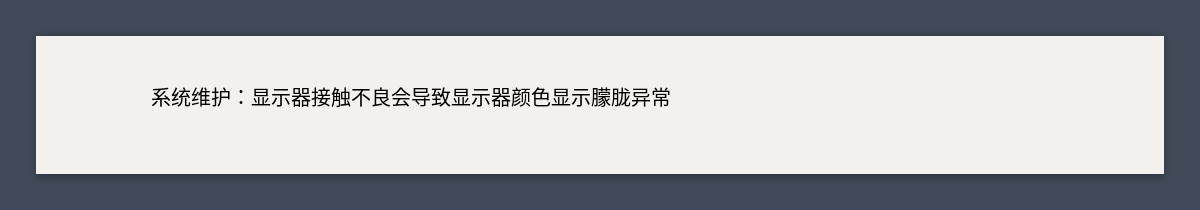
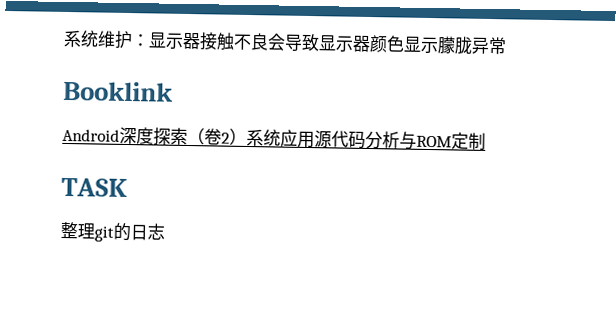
+ Booklink
+ Android深度探索（卷2）系统应用源代码分析与ROM定制
+ TASK
+ 整理git的日志

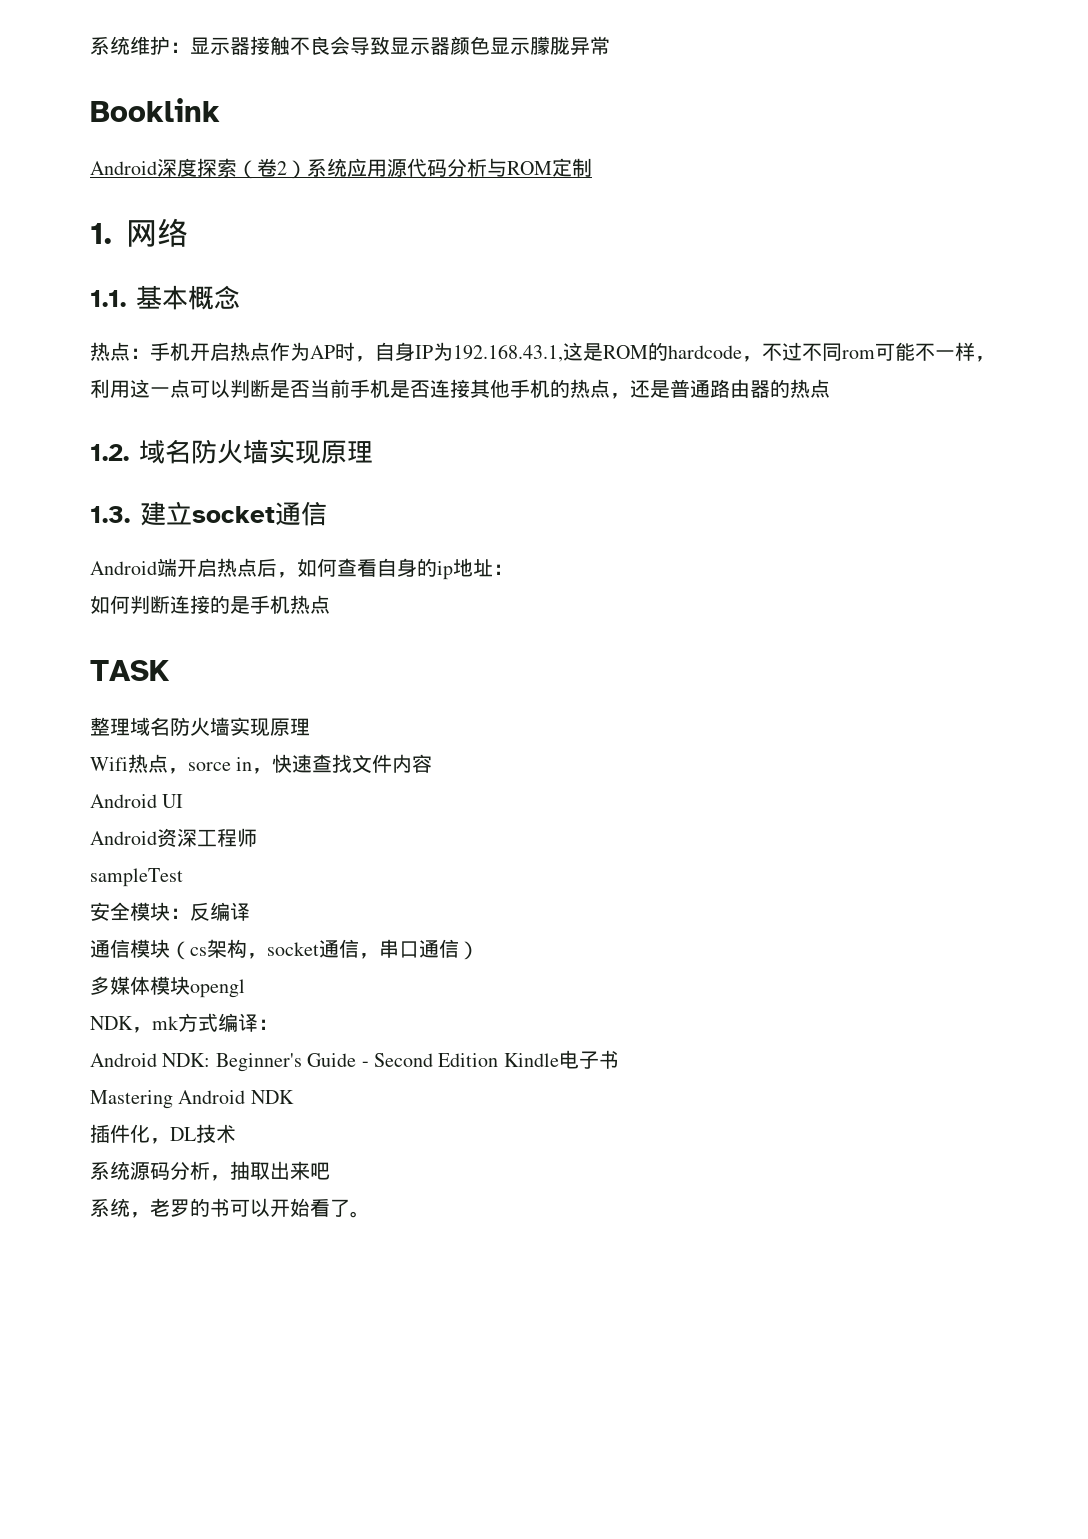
+ 1.网络
+ 1.1.基本概念
+ 热点：手机开启热点作为AP时，自身IP为192.168.43.1,这是ROM的hardcode，不过不同rom可能不一样，利用这一点可以判断是否当前手机是否连接其他手机的热点，还是普通路由器的热点
+ 1.2.域名防火墙实现原理
+ 1.3.建立socket通信
+ Android端开启热点后，如何查看自身的ip地址：
+ 如何判断连接的是手机热点
  TASK
- 整理git的日志
+ 整理域名防火墙实现原理
+ Wifi热点，sorce in，快速查找文件内容
+ Android UI
+ Android资深工程师
+ sampleTest
+ 安全模块：反编译
+ 通信模块（cs架构，socket通信，串口通信）
+ 多媒体模块opengl
+ NDK，mk方式编译：
+ Android NDK: Beginner's Guide - Second Edition Kindle电子书
+ Mastering Android NDK
+ 插件化，DL技术
+ 系统源码分析，抽取出来吧
+ 系统，老罗的书可以开始看了。

